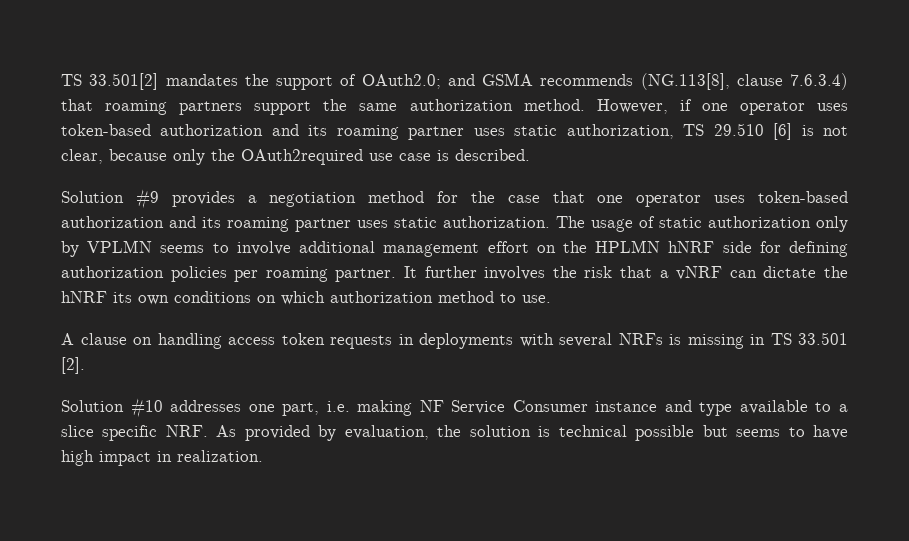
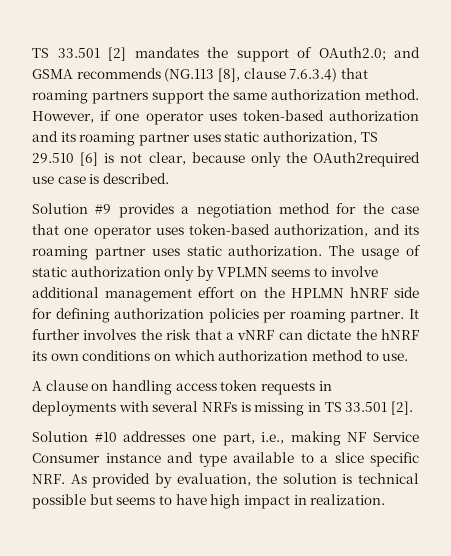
- TS 33.501[2] mandates the support of OAuth2.0; and GSMA recommends (NG.113[8], clause 7.6.3.4) that roaming partners support the same authorization method.
+ TS 33.501 [2] mandates the support of OAuth2.0; and GSMA recommends (NG.113 [8], clause 7.6.3.4) that roaming partners support the same authorization method.
- Solution #9 provides a negotiation method for the case that one operator uses token-based authorization and its roaming partner uses static authorization.
+ Solution #9 provides a negotiation method for the case that one operator uses token-based authorization, and its roaming partner uses static authorization.
- Solution #10 addresses one part, i.e. making NF Service Consumer instance and type available to a slice specific NRF. As provided by evaluation, the solution is technical possible but seems to have high impact in realization.
+ Solution #10 addresses one part, i.e., making NF Service Consumer instance and type available to a slice specific NRF. As provided by evaluation, the solution is technical possible but seems to have high impact in realization.

